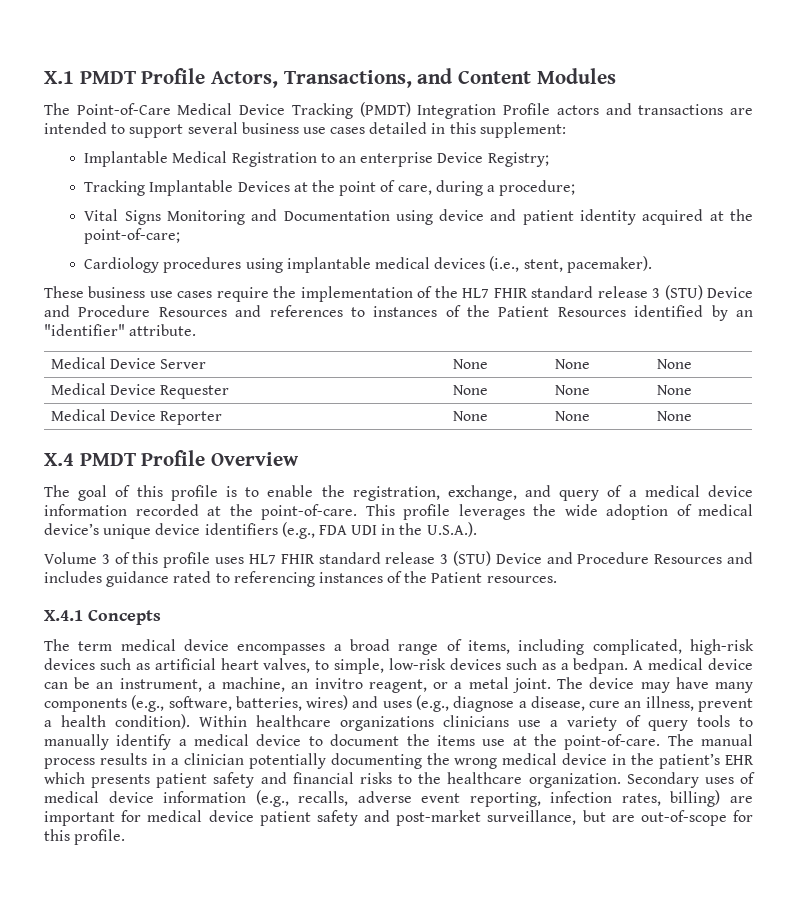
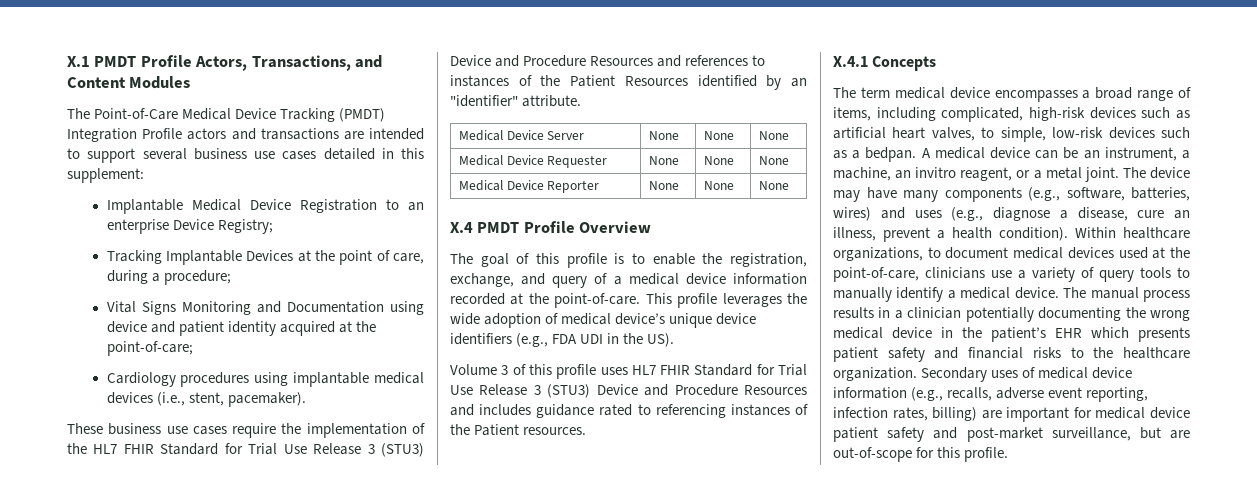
- Implantable Medical Registration to an enterprise Device Registry;
+ Implantable Medical Device Registration to an enterprise Device Registry;
- These business use cases require the implementation of the HL7 FHIR standard release 3 (STU) Device and Procedure Resources and references to instances of the Patient Resources identified by an "identifier" attribute.
+ These business use cases require the implementation of the HL7 FHIR Standard for Trial Use Release 3 (STU3) Device and Procedure Resources and references to instances of the Patient Resources identified by an "identifier" attribute.
- This profile leverages the wide adoption of medical device’s unique device identifiers (e.g., FDA UDI in the U.S.A.).
+ This profile leverages the wide adoption of medical device’s unique device identifiers (e.g., FDA UDI in the US).
- Volume 3 of this profile uses HL7 FHIR standard release 3 (STU) Device and Procedure Resources and includes guidance rated to referencing instances of the Patient resources.
+ Volume 3 of this profile uses HL7 FHIR Standard for Trial Use Release 3 (STU3) Device and Procedure Resources and includes guidance rated to referencing instances of the Patient resources.
- Within healthcare organizations clinicians use a variety of query tools to manually identify a medical device to document the items use at the point-of-care.
+ Within healthcare organizations, to document medical devices used at the point-of-care, clinicians use a variety of query tools to manually identify a medical device.

